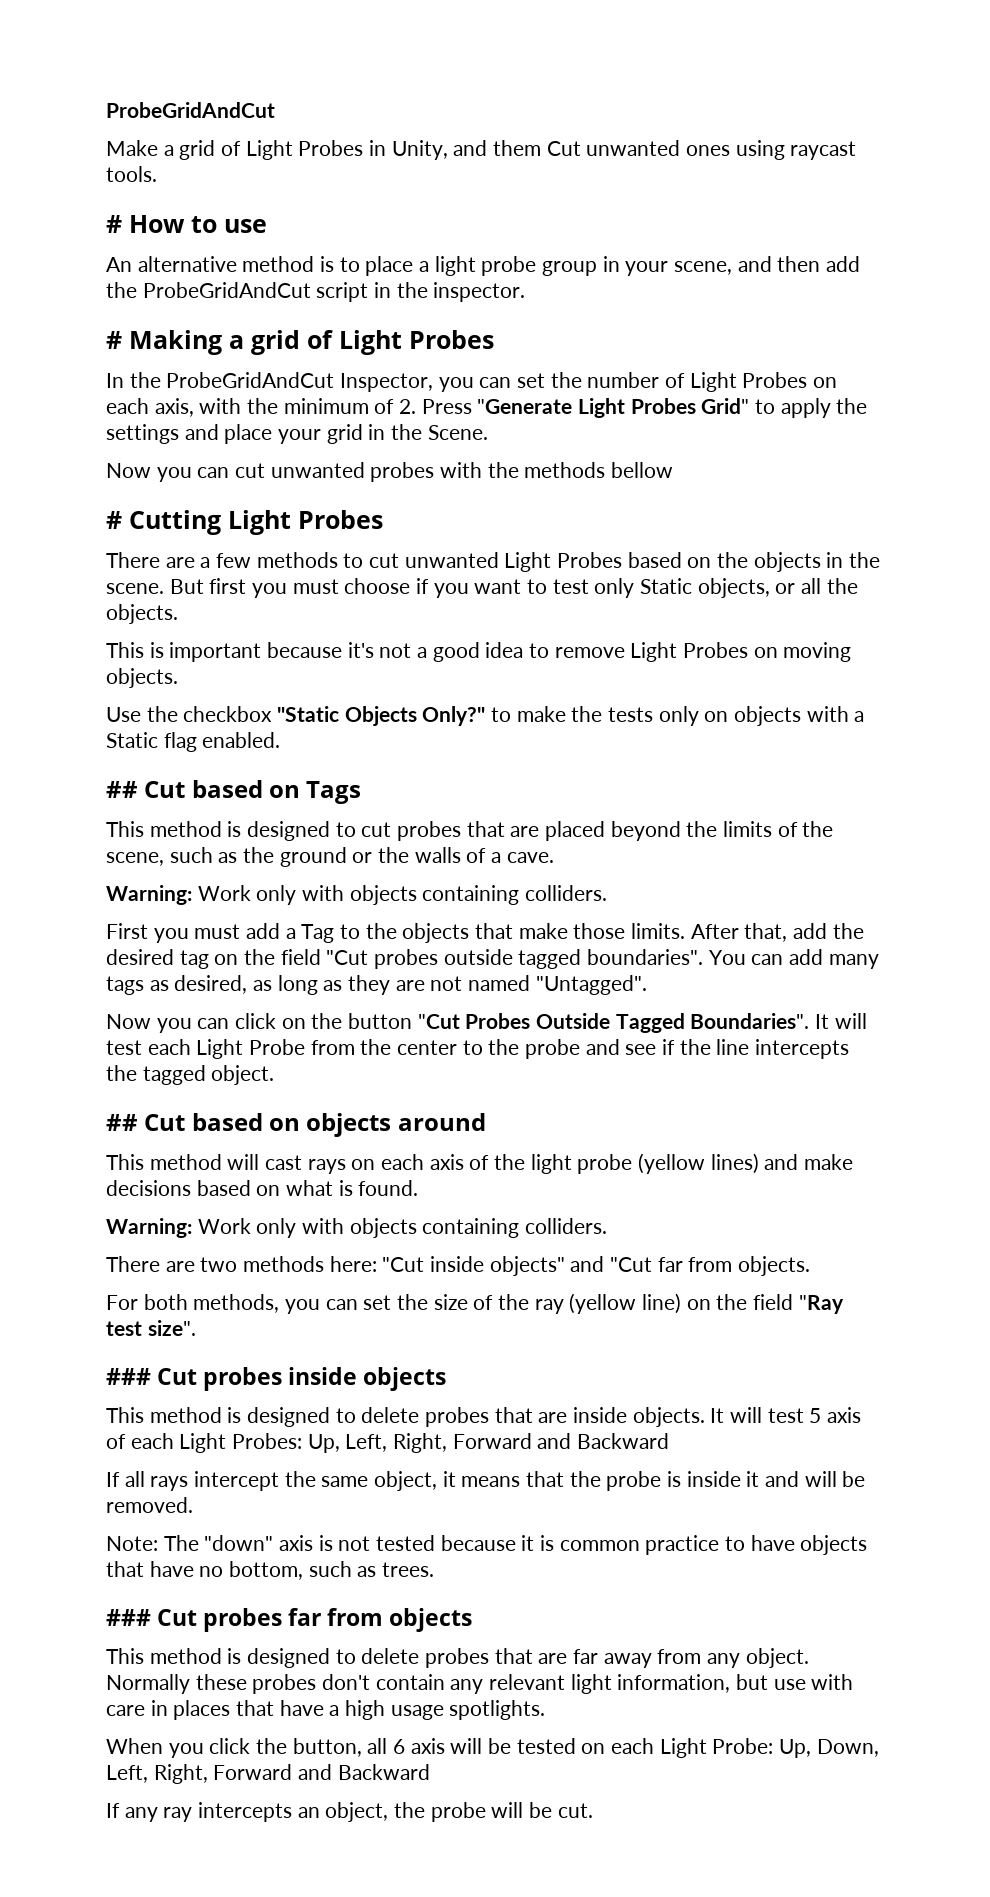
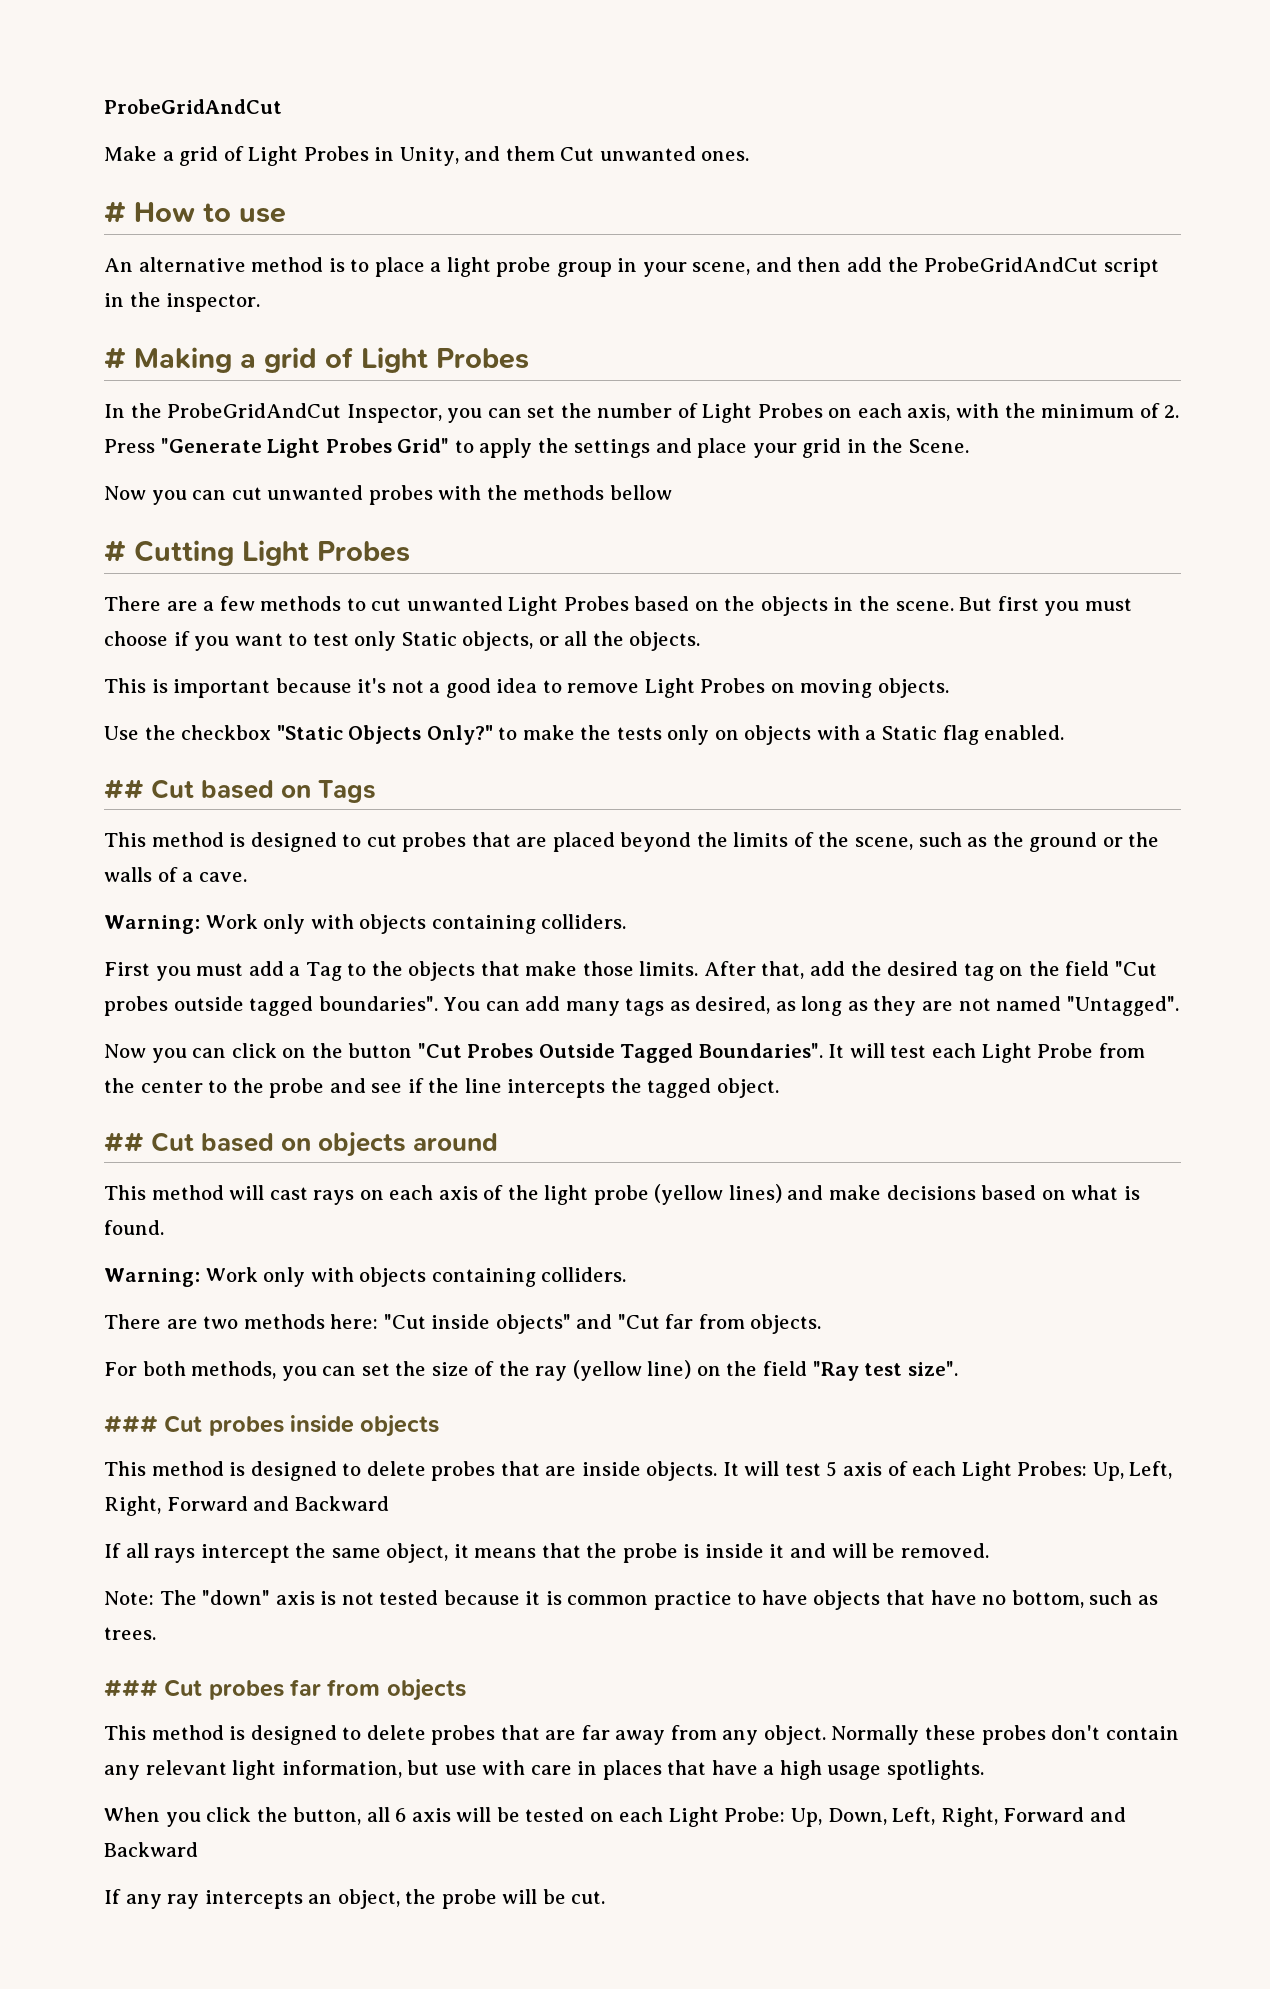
- Make a grid of Light Probes in Unity, and them Cut unwanted ones using raycast tools.
+ Make a grid of Light Probes in Unity, and them Cut unwanted ones.

